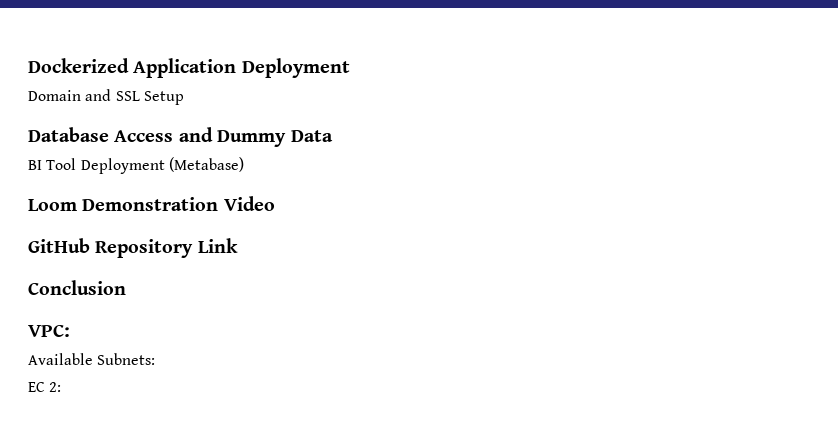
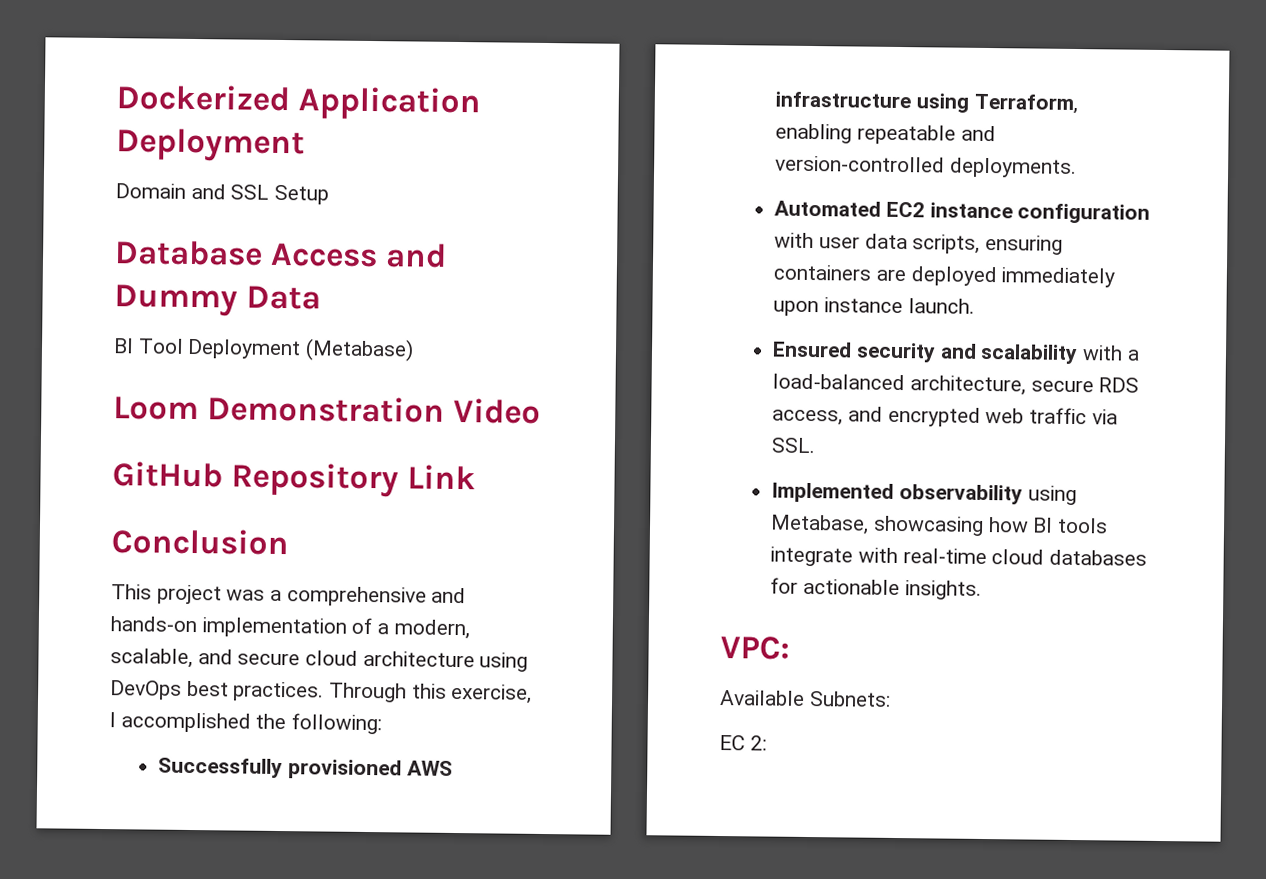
+ This project was a comprehensive and hands-on implementation of a modern, scalable, and secure cloud architecture using DevOps best practices. Through this exercise, I accomplished the following:
+ Successfully provisioned AWS infrastructure using Terraform, enabling repeatable and version-controlled deployments.
+ Automated EC2 instance configuration with user data scripts, ensuring containers are deployed immediately upon instance launch.
+ Ensured security and scalability with a load-balanced architecture, secure RDS access, and encrypted web traffic via SSL.
+ Implemented observability using Metabase, showcasing how BI tools integrate with real-time cloud databases for actionable insights.

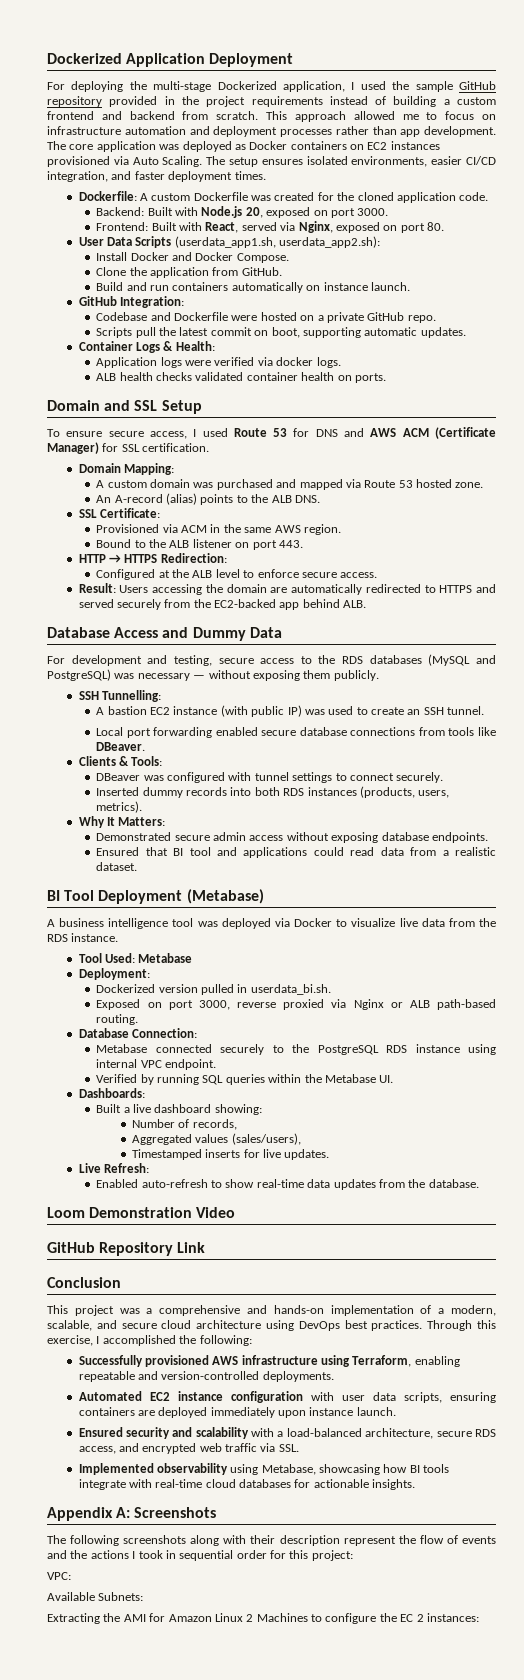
+ For deploying the multi-stage Dockerized application, I used the sample GitHub repository provided in the project requirements instead of building a custom frontend and backend from scratch. This approach allowed me to focus on infrastructure automation and deployment processes rather than app development. The core application was deployed as Docker containers on EC2 instances provisioned via Auto Scaling. The setup ensures isolated environments, easier CI/CD integration, and faster deployment times.
+ Dockerfile: A custom Dockerfile was created for the cloned application code.
+ Backend: Built with Node.js 20, exposed on port 3000.
+ Frontend: Built with React, served via Nginx, exposed on port 80.
+ User Data Scripts (userdata_app1.sh, userdata_app2.sh):
+ Install Docker and Docker Compose.
+ Clone the application from GitHub.
+ Build and run containers automatically on instance launch.
+ GitHub Integration:
+ Codebase and Dockerfile were hosted on a private GitHub repo.
+ Scripts pull the latest commit on boot, supporting automatic updates.
+ Container Logs & Health:
+ Application logs were verified via docker logs.
+ ALB health checks validated container health on ports.
  Domain and SSL Setup
+ To ensure secure access, I used Route 53 for DNS and AWS ACM (Certificate Manager) for SSL certification.
+ Domain Mapping:
+ A custom domain was purchased and mapped via Route 53 hosted zone.
+ An A-record (alias) points to the ALB DNS.
+ SSL Certificate:
+ Provisioned via ACM in the same AWS region.
+ Bound to the ALB listener on port 443.
+ HTTP → HTTPS Redirection:
+ Configured at the ALB level to enforce secure access.
+ Result: Users accessing the domain are automatically redirected to HTTPS and served securely from the EC2-backed app behind ALB.
+ For development and testing, secure access to the RDS databases (MySQL and PostgreSQL) was necessary — without exposing them publicly.
+ SSH Tunnelling:
+ A bastion EC2 instance (with public IP) was used to create an SSH tunnel.
+ Local port forwarding enabled secure database connections from tools like DBeaver.
+ Clients & Tools:
+ DBeaver was configured with tunnel settings to connect securely.
+ Inserted dummy records into both RDS instances (products, users, metrics).
+ Why It Matters:
+ Demonstrated secure admin access without exposing database endpoints.
+ Ensured that BI tool and applications could read data from a realistic dataset.
  BI Tool Deployment (Metabase)
+ A business intelligence tool was deployed via Docker to visualize live data from the RDS instance.
+ Tool Used: Metabase
+ Deployment:
+ Dockerized version pulled in userdata_bi.sh.
+ Exposed on port 3000, reverse proxied via Nginx or ALB path-based routing.
+ Database Connection:
+ Metabase connected securely to the PostgreSQL RDS instance using internal VPC endpoint.
+ Verified by running SQL queries within the Metabase UI.
+ Dashboards:
+ Built a live dashboard showing:
+ Number of records,
+ Aggregated values (sales/users),
+ Timestamped inserts for live updates.
+ Live Refresh:
+ Enabled auto-refresh to show real-time data updates from the database.
+ Appendix A: Screenshots
+ The following screenshots along with their description represent the flow of events and the actions I took in sequential order for this project:
  VPC:
  Available Subnets:
- EC 2:
+ Extracting the AMI for Amazon Linux 2 Machines to configure the EC 2 instances:

